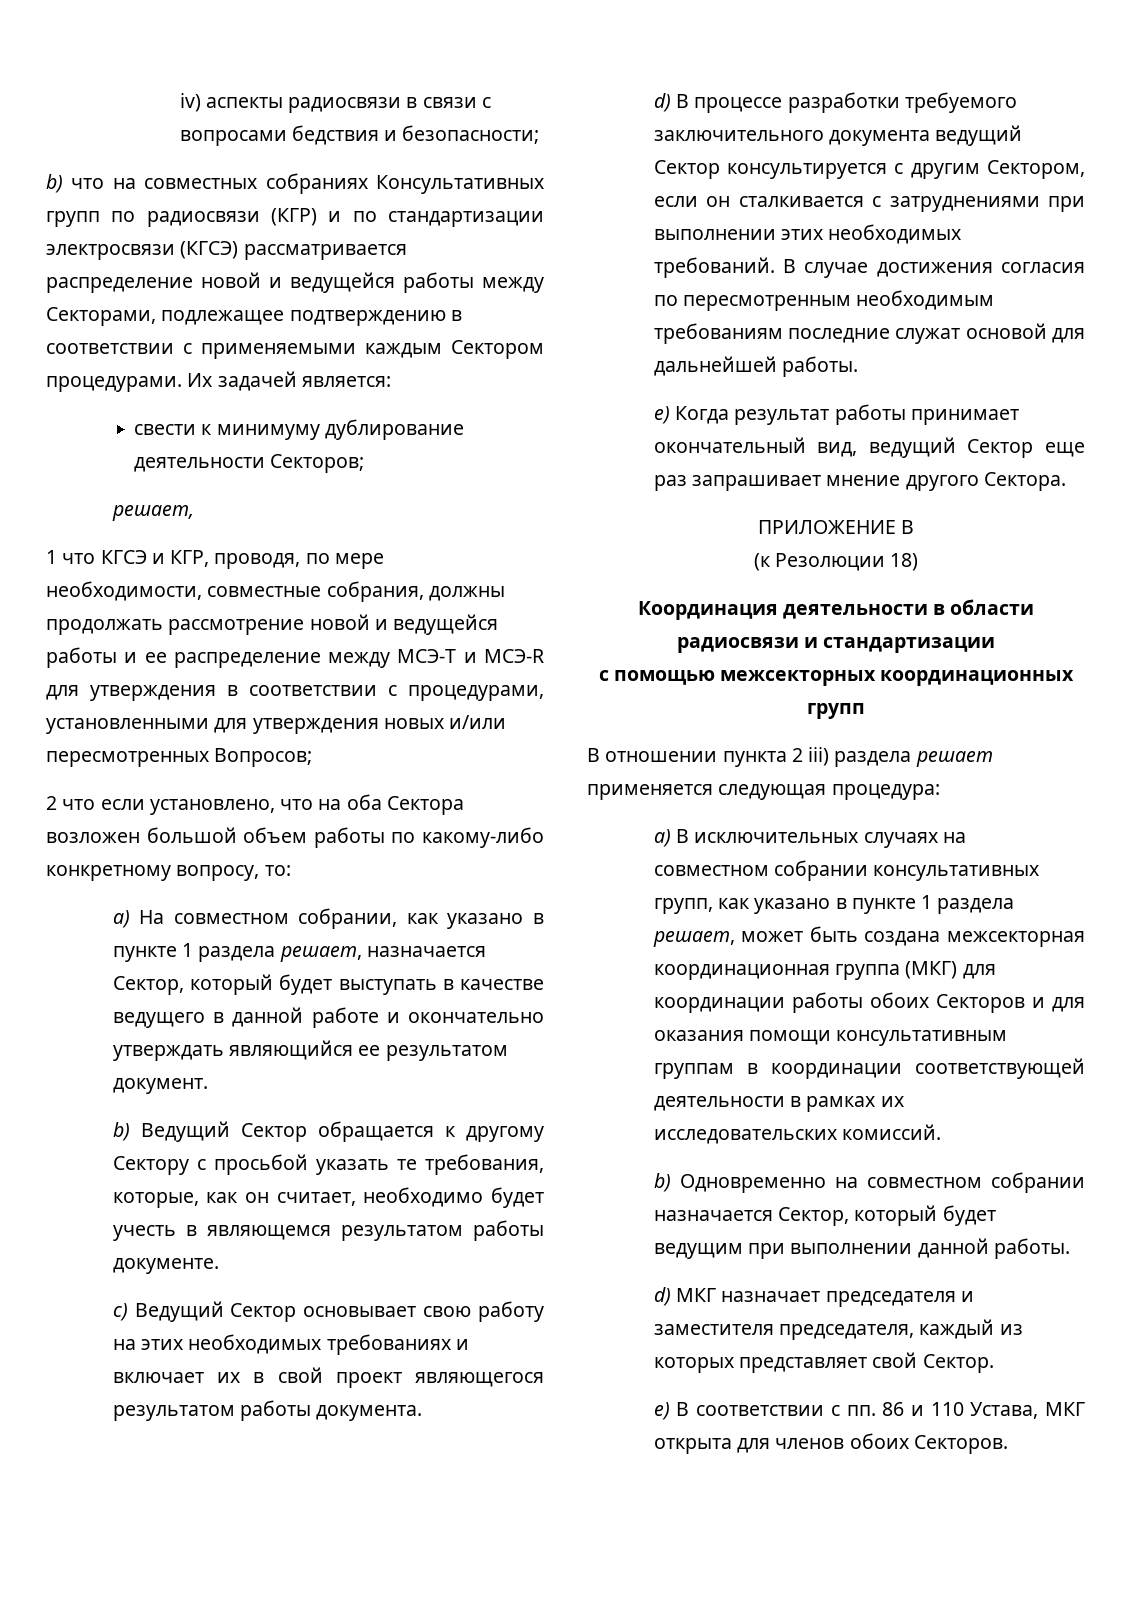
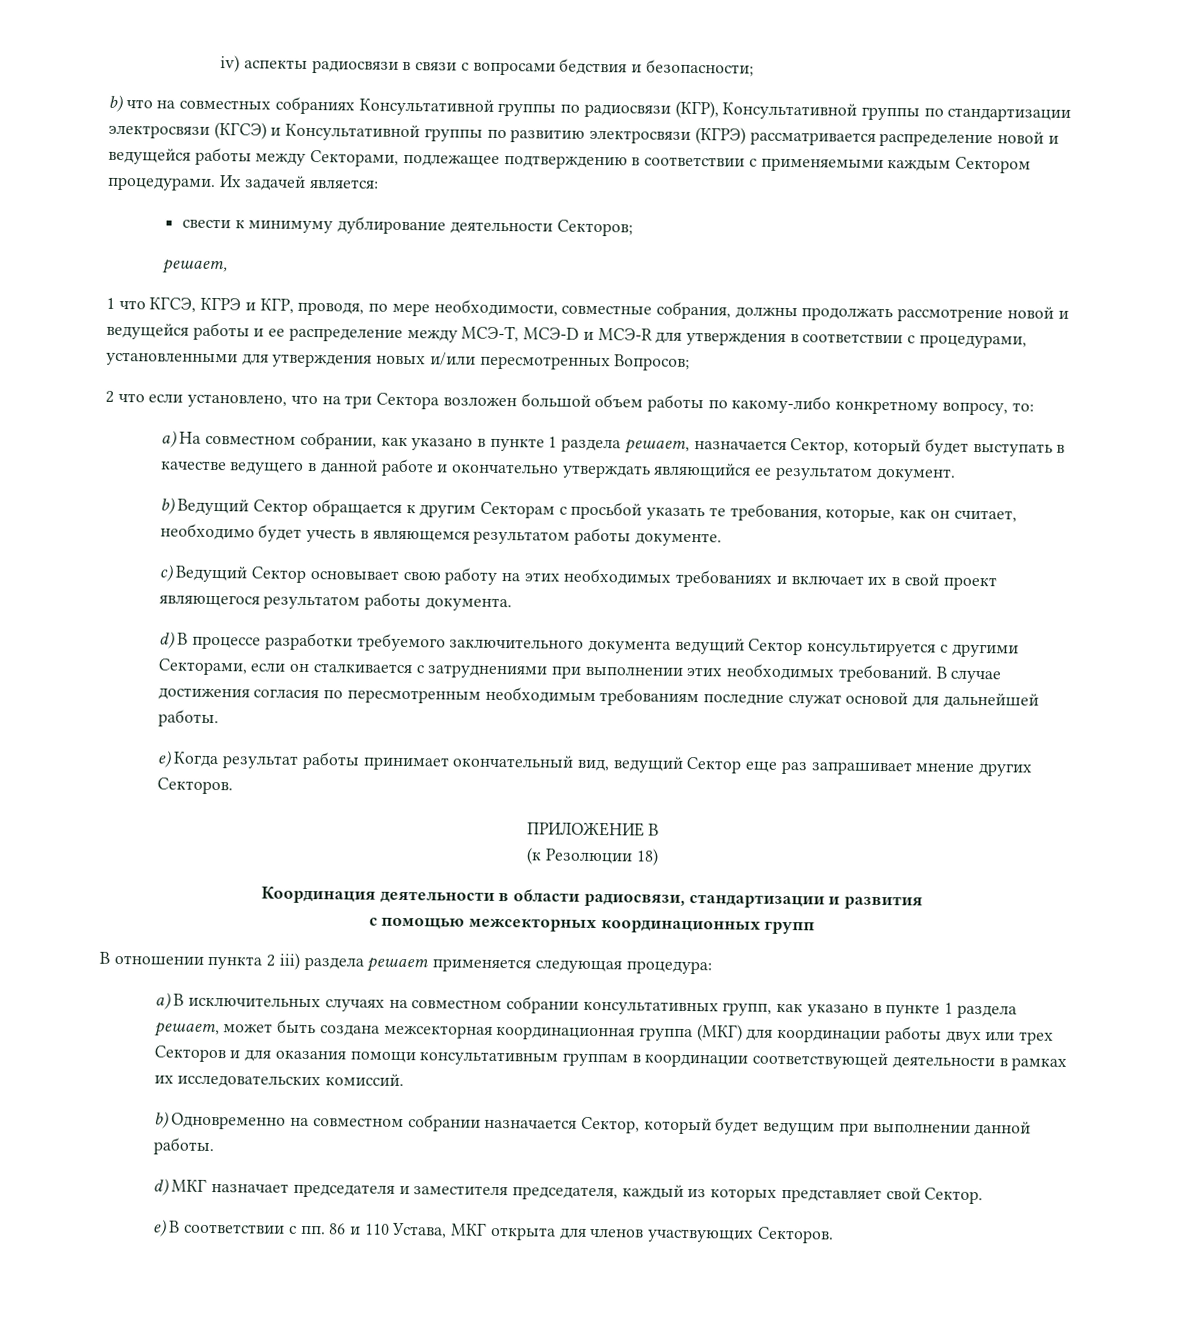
- b) что на совместных собраниях Консультативных групп по радиосвязи (КГР) и по стандартизации электросвязи (КГСЭ) рассматривается распределение новой и ведущейся работы между Секторами, подлежащее подтверждению в соответствии с применяемыми каждым Сектором процедурами.
+ b) что на совместных собраниях Консультативной группы по радиосвязи (КГР), Консультативной группы по стандартизации электросвязи (КГСЭ) и Консультативной группы по развитию электросвязи (КГРЭ) рассматривается распределение новой и ведущейся работы между Секторами, подлежащее подтверждению в соответствии с применяемыми каждым Сектором процедурами.
- 1 что КГСЭ и КГР, проводя, по мере необходимости, совместные собрания, должны продолжать рассмотрение новой и ведущейся работы и ее распределение между МСЭ-Т и МСЭ-R для утверждения в соответствии с процедурами, установленными для утверждения новых и/или пересмотренных Вопросов;
+ 1 что КГСЭ, КГРЭ и КГР, проводя, по мере необходимости, совместные собрания, должны продолжать рассмотрение новой и ведущейся работы и ее распределение между МСЭ-Т, МСЭ-D и МСЭ-R для утверждения в соответствии с процедурами, установленными для утверждения новых и/или пересмотренных Вопросов;
- 2 что если установлено, что на оба Сектора возложен большой объем работы по какому-либо конкретному вопросу, то:
+ 2 что если установлено, что на три Сектора возложен большой объем работы по какому-либо конкретному вопросу, то:
- b) Ведущий Сектор обращается к другому Сектору с просьбой указать те требования, которые, как он считает, необходимо будет учесть в являющемся результатом работы документе.
+ b) Ведущий Сектор обращается к другим Секторам с просьбой указать те требования, которые, как он считает, необходимо будет учесть в являющемся результатом работы документе.
- d) В процессе разработки требуемого заключительного документа ведущий Сектор консультируется с другим Сектором, если он сталкивается с затруднениями при выполнении этих необходимых требований.
+ d) В процессе разработки требуемого заключительного документа ведущий Сектор консультируется с другими Секторами, если он сталкивается с затруднениями при выполнении этих необходимых требований.
- е) Когда результат работы принимает окончательный вид, ведущий Сектор еще раз запрашивает мнение другого Сектора.
+ е) Когда результат работы принимает окончательный вид, ведущий Сектор еще раз запрашивает мнение других Секторов.
- Координация деятельности в области радиосвязи и стандартизации
+ Координация деятельности в области радиосвязи, стандартизации и развития
- а) В исключительных случаях на совместном собрании консультативных групп, как указано в пункте 1 раздела решает, может быть создана межсекторная координационная группа (МКГ) для координации работы обоих Секторов и для оказания помощи консультативным группам в координации соответствующей деятельности в рамках их исследовательских комиссий.
+ а) В исключительных случаях на совместном собрании консультативных групп, как указано в пункте 1 раздела решает, может быть создана межсекторная координационная группа (МКГ) для координации работы двух или трех Секторов и для оказания помощи консультативным группам в координации соответствующей деятельности в рамках их исследовательских комиссий.
- e) В соответствии с пп. 86 и 110 Устава, МКГ открыта для членов обоих Секторов.
+ e) В соответствии с пп. 86 и 110 Устава, МКГ открыта для членов участвующих Секторов.

